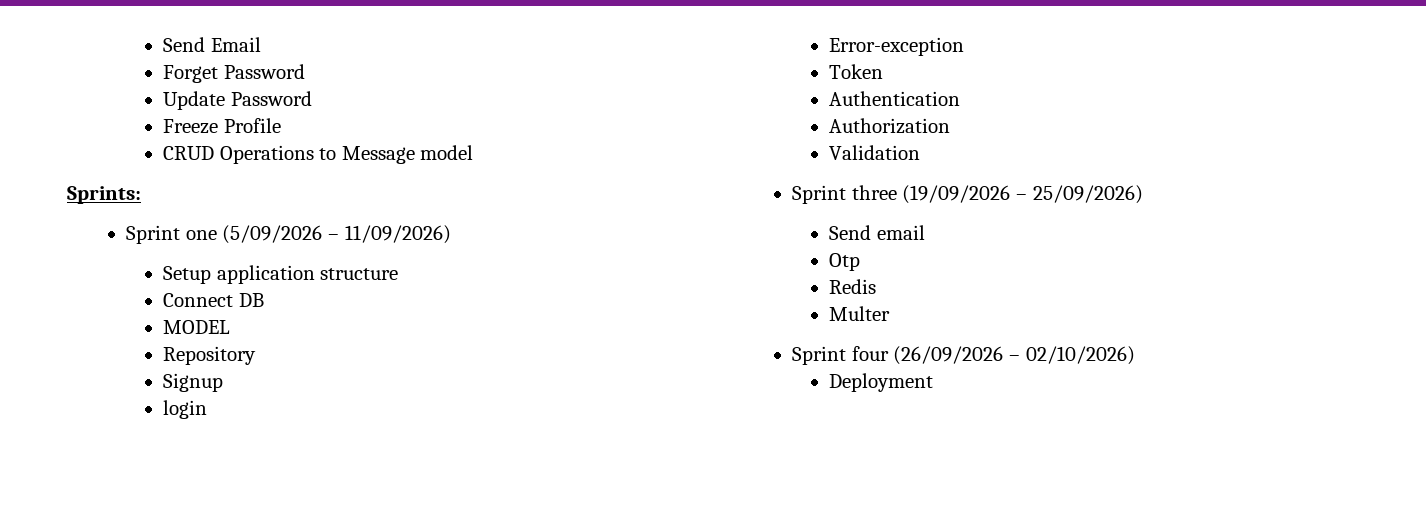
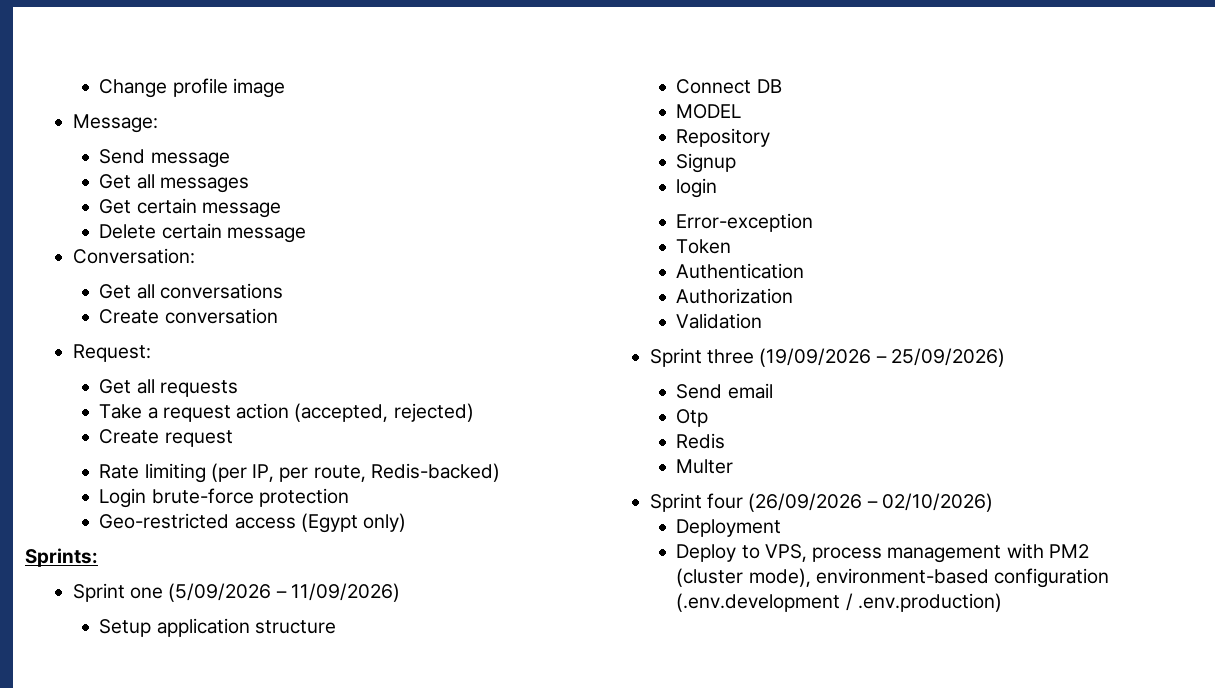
- Send Email
- Forget Password
- Update Password
- Freeze Profile
- CRUD Operations to Message model
+ Change profile image
+ Message:
+ Send message
+ Get all messages
+ Get certain message
+ Delete certain message
+ Conversation:
+ Get all conversations
+ Create conversation
+ Request:
+ Get all requests
+ Take a request action (accepted, rejected)
+ Create request
+ Rate limiting (per IP, per route, Redis-backed)
+ Login brute-force protection
+ Geo-restricted access (Egypt only)
+ Deploy to VPS, process management with PM2 (cluster mode), environment-based configuration (.env.development / .env.production)

